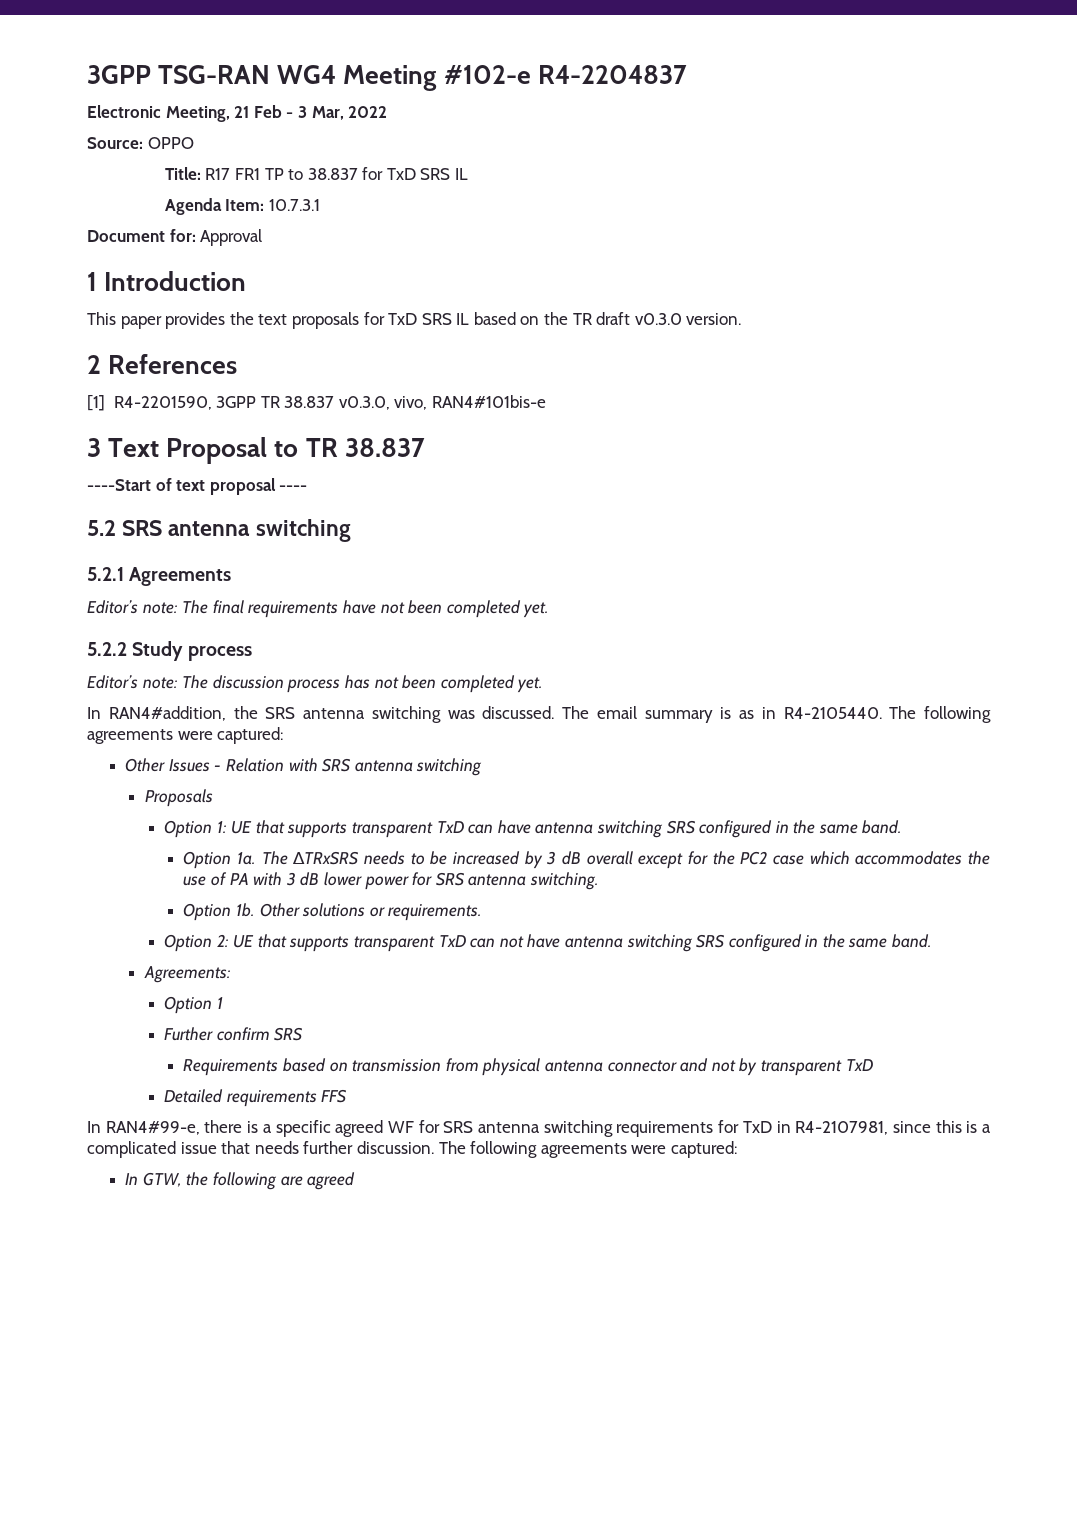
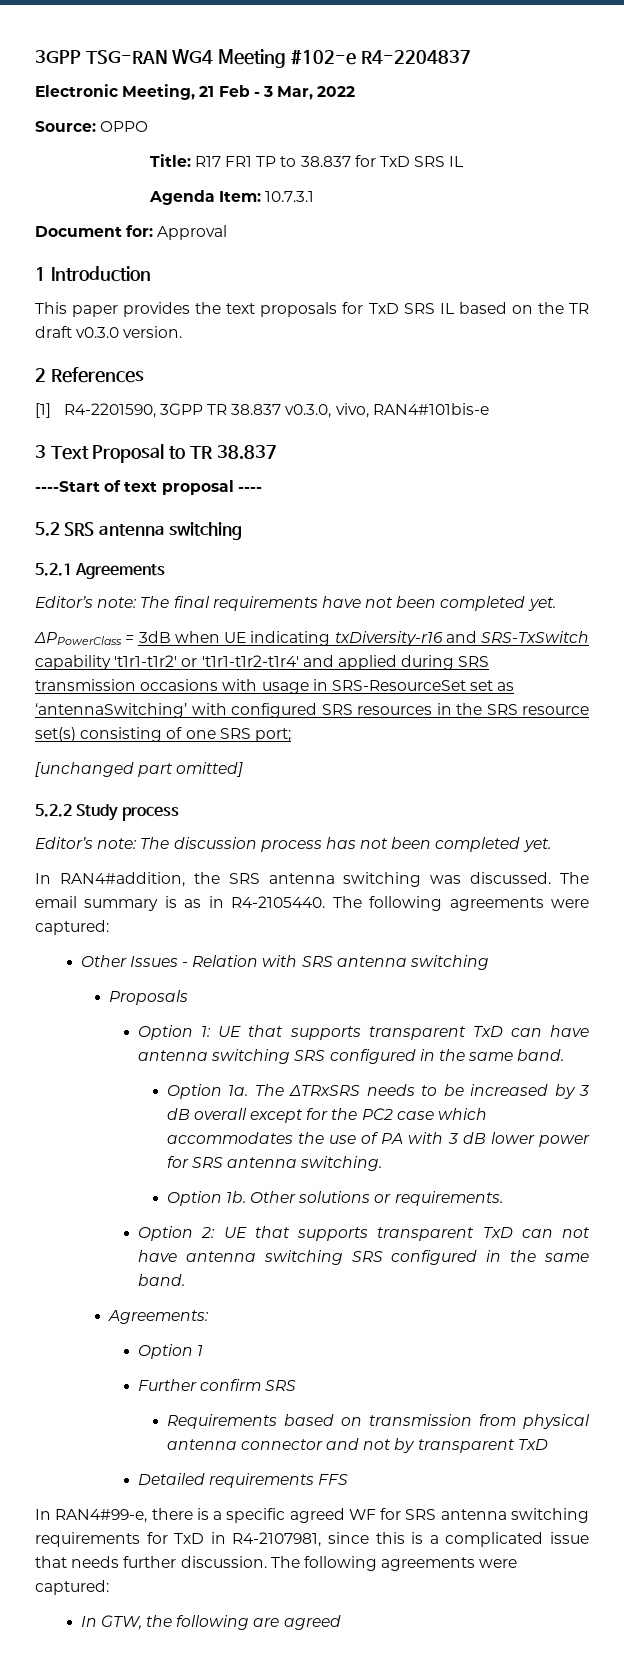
+ ΔPPowerClass = 3dB when UE indicating txDiversity-r16 and SRS-TxSwitch capability 't1r1-t1r2' or 't1r1-t1r2-t1r4' and applied during SRS transmission occasions with usage in SRS-ResourceSet set as ‘antennaSwitching’ with configured SRS resources in the SRS resource set(s) consisting of one SRS port;
+ [unchanged part omitted]

